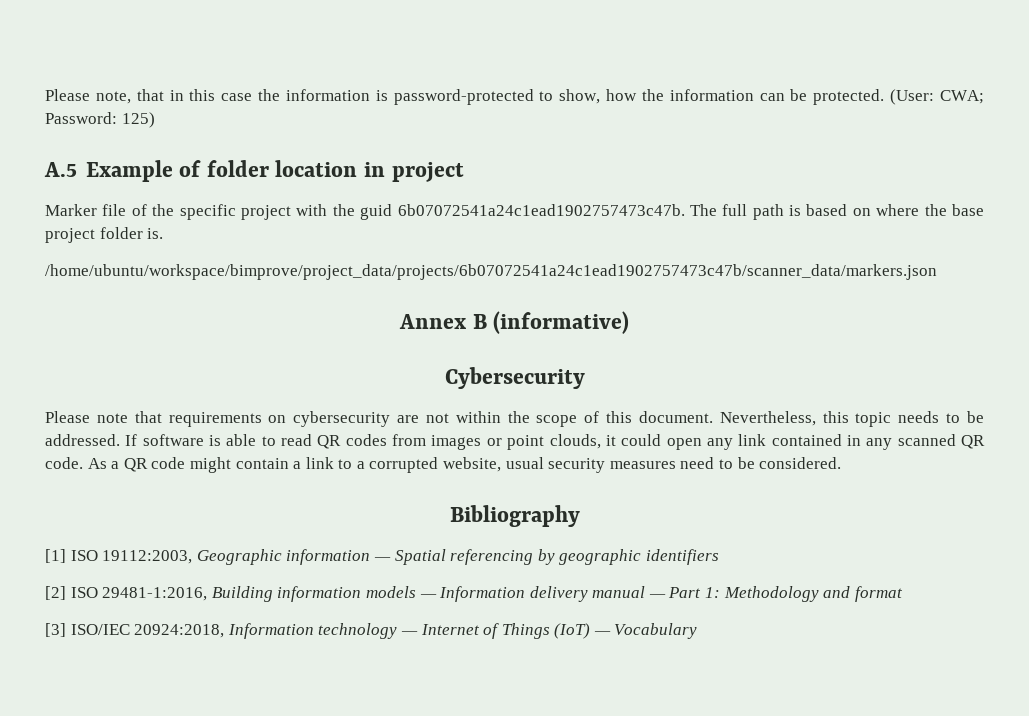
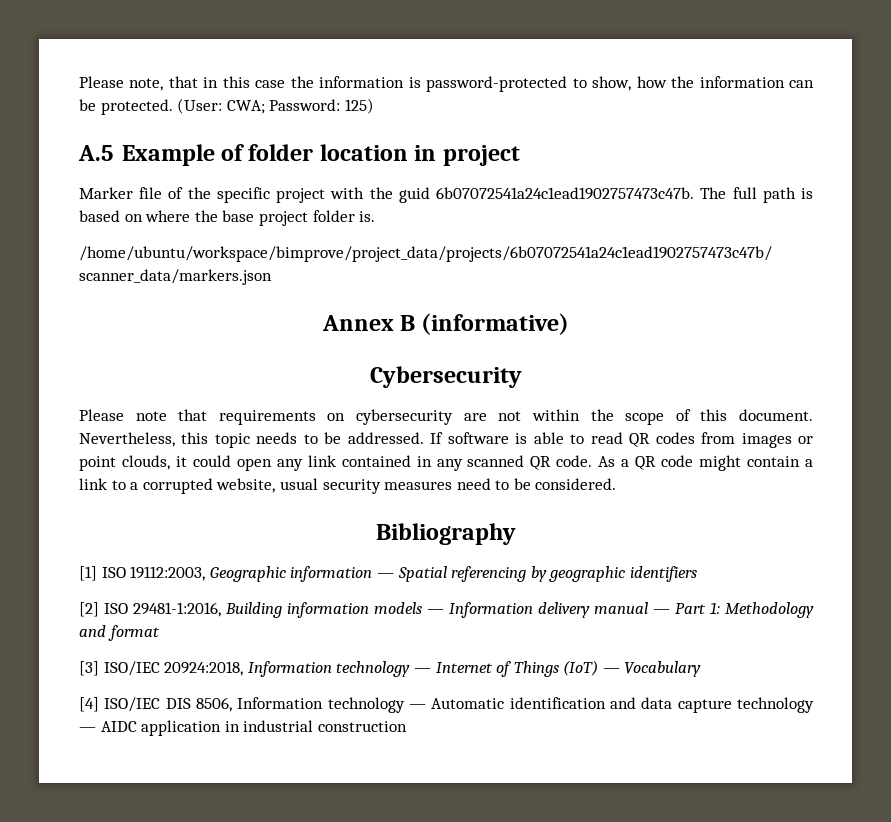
+ [4] ISO/IEC DIS 8506, Information technology — Automatic identification and data capture technology — AIDC application in industrial construction

